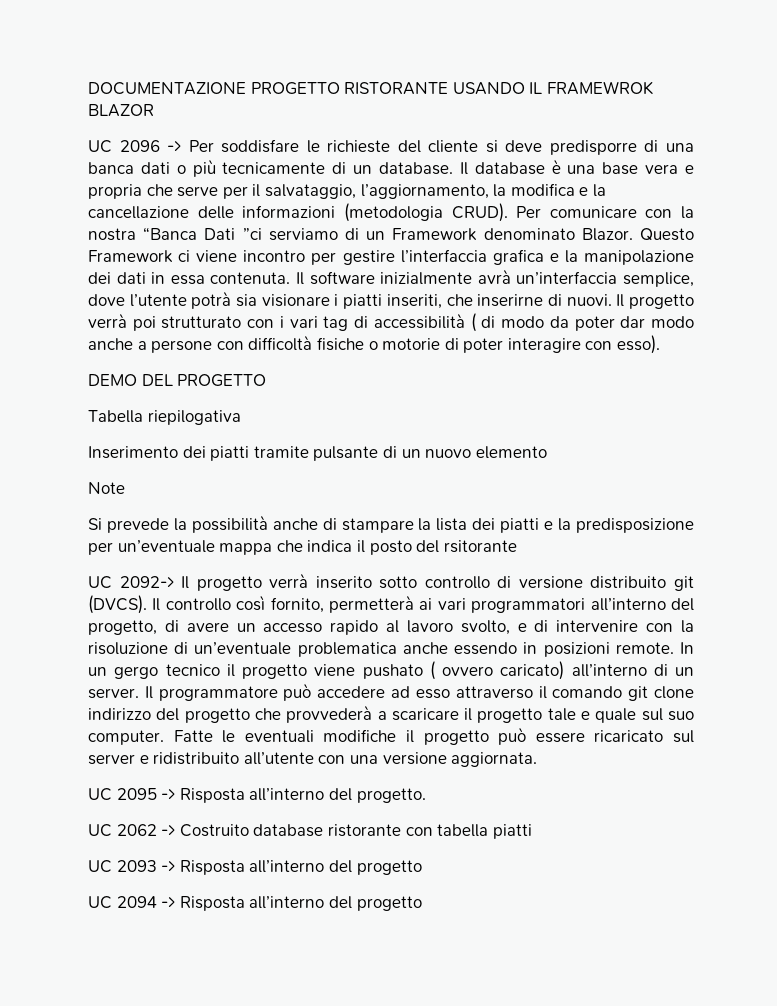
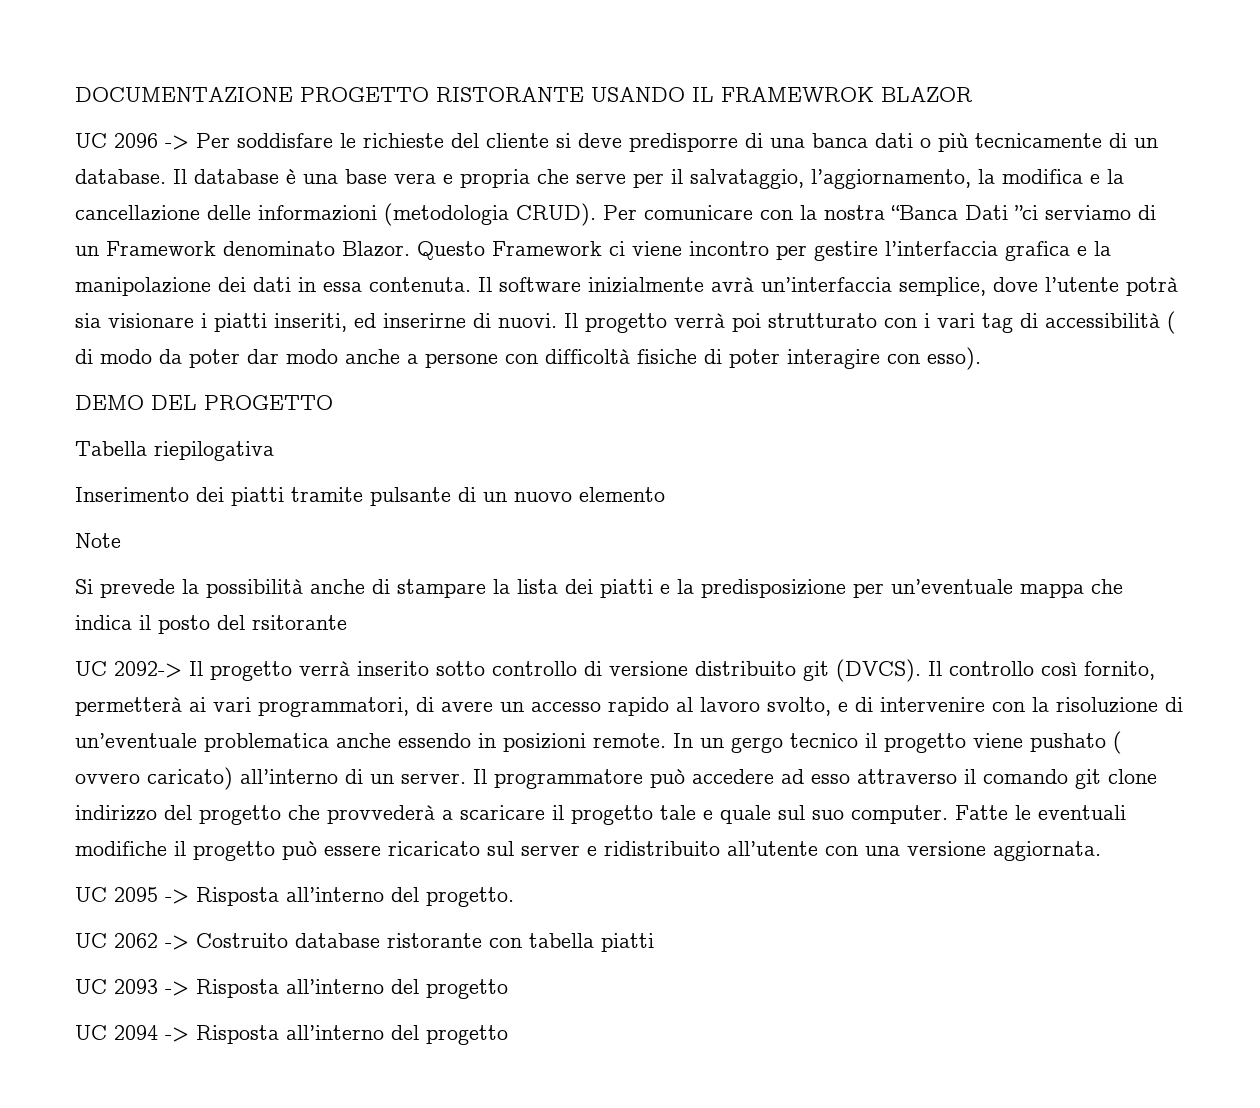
- Il software inizialmente avrà un’interfaccia semplice, dove l’utente potrà sia visionare i piatti inseriti, che inserirne di nuovi.
+ Il software inizialmente avrà un’interfaccia semplice, dove l’utente potrà sia visionare i piatti inseriti, ed inserirne di nuovi.
- Il progetto verrà poi strutturato con i vari tag di accessibilità ( di modo da poter dar modo anche a persone con difficoltà fisiche o motorie di poter interagire con esso).
+ Il progetto verrà poi strutturato con i vari tag di accessibilità ( di modo da poter dar modo anche a persone con difficoltà fisiche di poter interagire con esso).
- Il controllo così fornito, permetterà ai vari programmatori all’interno del progetto, di avere un accesso rapido al lavoro svolto, e di intervenire con la risoluzione di un’eventuale problematica anche essendo in posizioni remote.
+ Il controllo così fornito, permetterà ai vari programmatori, di avere un accesso rapido al lavoro svolto, e di intervenire con la risoluzione di un’eventuale problematica anche essendo in posizioni remote.

